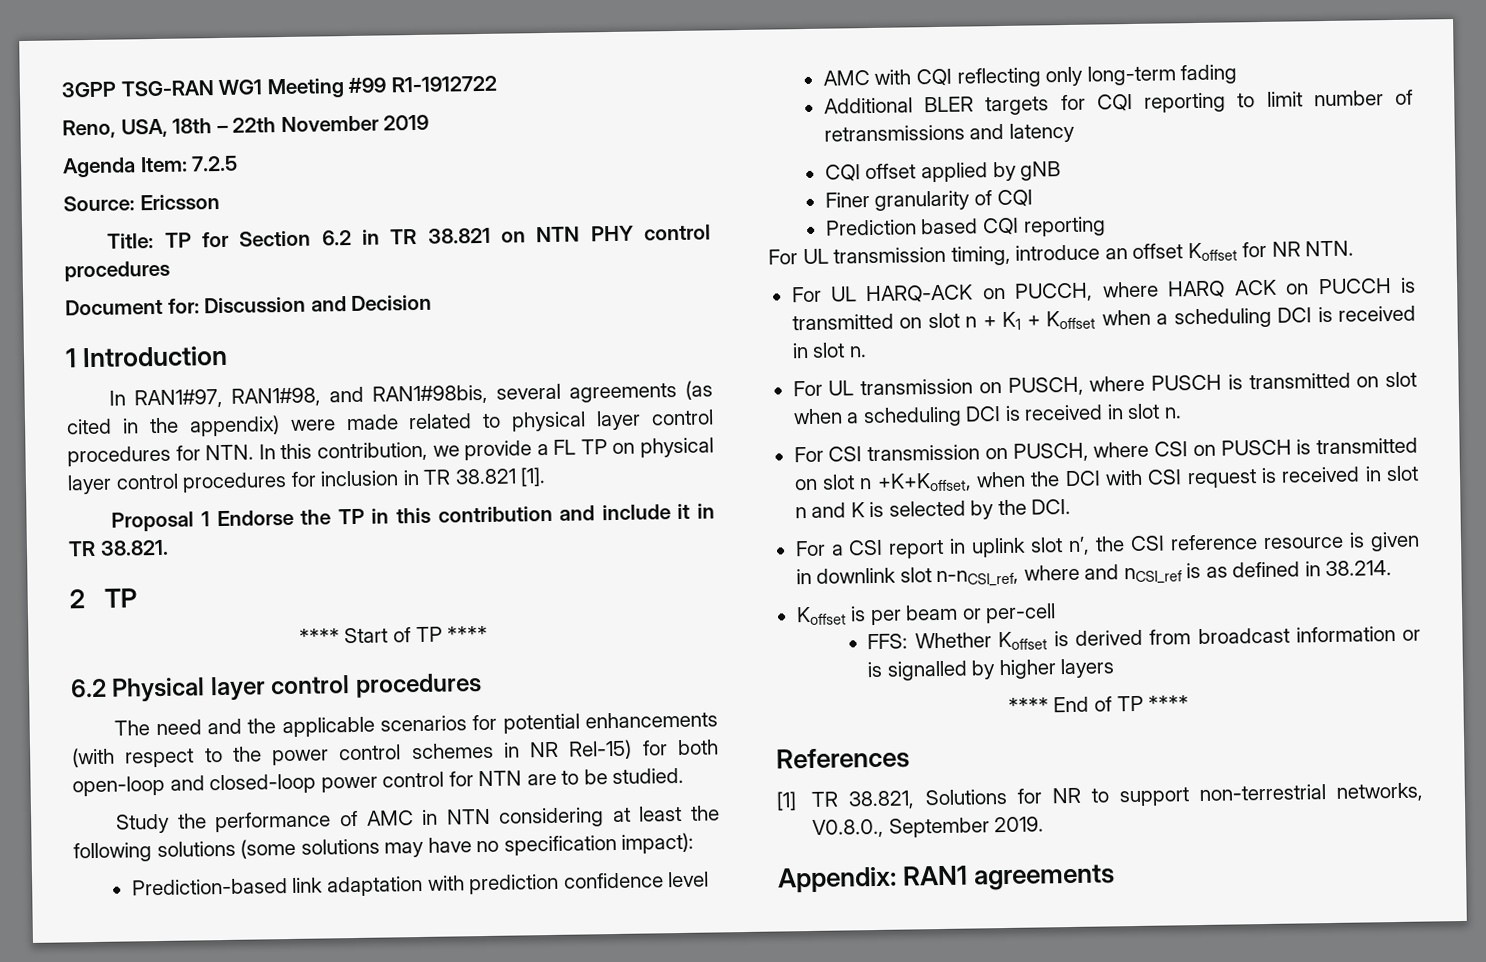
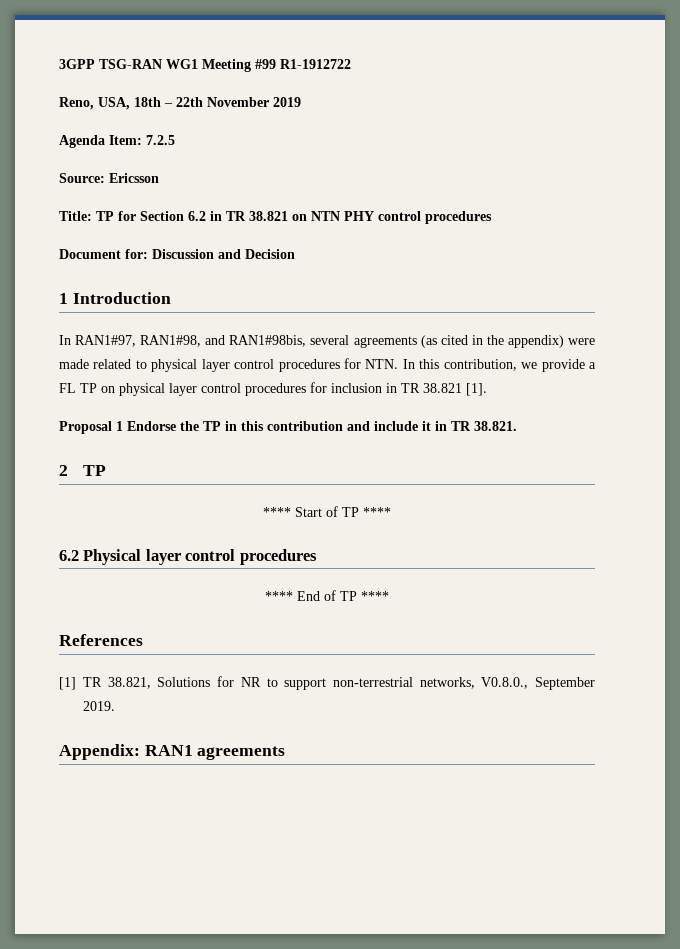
- The need and the applicable scenarios for potential enhancements (with respect to the power control schemes in NR Rel-15) for both open-loop and closed-loop power control for NTN are to be studied.
- Study the performance of AMC in NTN considering at least the following solutions (some solutions may have no specification impact):
- Prediction-based link adaptation with prediction confidence level
- AMC with CQI reflecting only long-term fading
- Additional BLER targets for CQI reporting to limit number of retransmissions and latency
- CQI offset applied by gNB
- Finer granularity of CQI
- Prediction based CQI reporting
- For UL transmission timing, introduce an offset Koffset for NR NTN.
- For UL HARQ-ACK on PUCCH, where HARQ ACK on PUCCH is transmitted on slot n + K1 + Koffset when a scheduling DCI is received in slot n.
- For UL transmission on PUSCH, where PUSCH is transmitted on slot when a scheduling DCI is received in slot n.
- For CSI transmission on PUSCH, where CSI on PUSCH is transmitted on slot n +K+Koffset, when the DCI with CSI request is received in slot n and K is selected by the DCI.
- For a CSI report in uplink slot n’, the CSI reference resource is given in downlink slot n-nCSI_ref, where and nCSI_ref is as defined in 38.214.
- Koffset is per beam or per-cell
- FFS: Whether Koffset is derived from broadcast information or is signalled by higher layers

